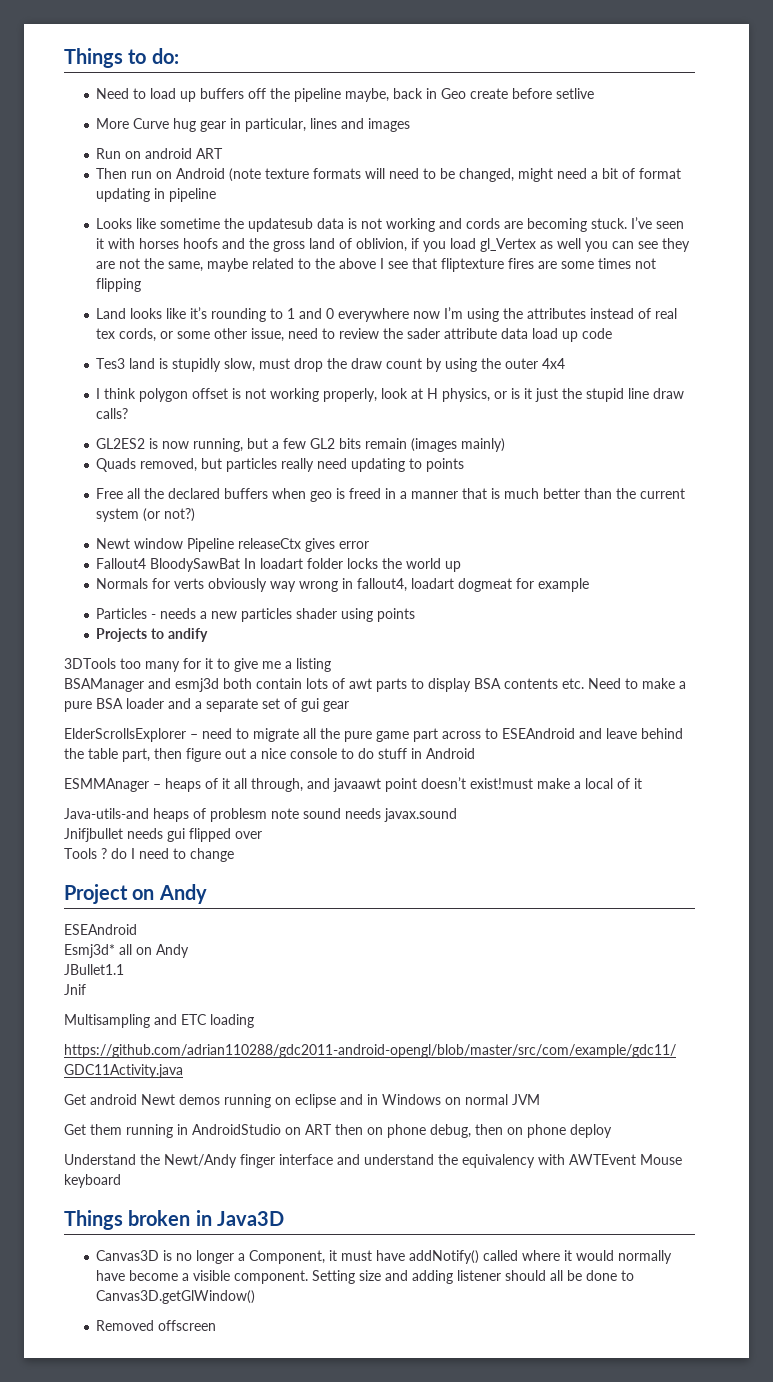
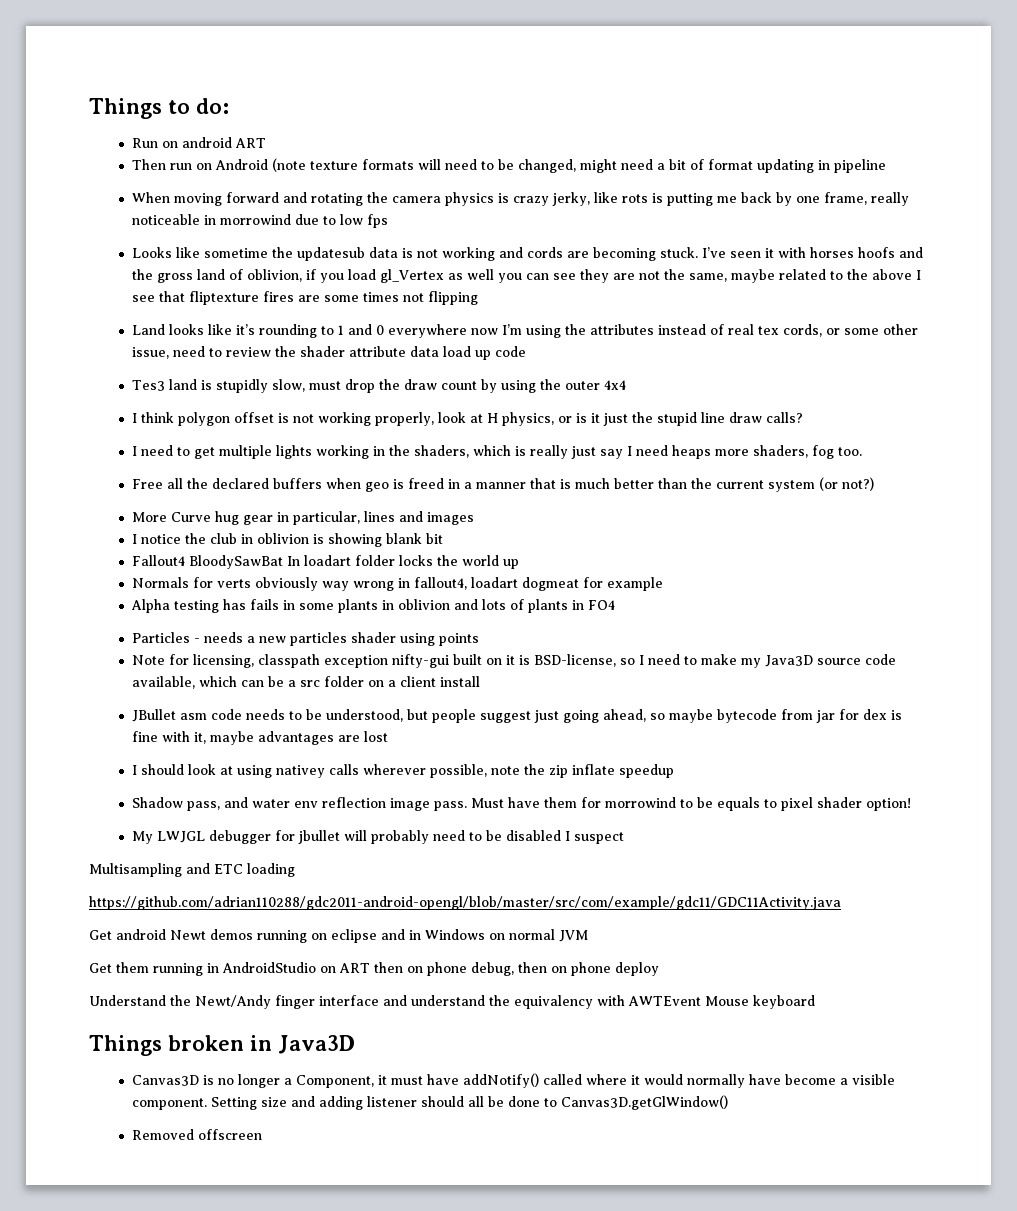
- Need to load up buffers off the pipeline maybe, back in Geo create before setlive
- More Curve hug gear in particular, lines and images
+ When moving forward and rotating the camera physics is crazy jerky, like rots is putting me back by one frame, really noticeable in morrowind due to low fps
- Land looks like it’s rounding to 1 and 0 everywhere now I’m using the attributes instead of real tex cords, or some other issue, need to review the sader attribute data load up code
+ Land looks like it’s rounding to 1 and 0 everywhere now I’m using the attributes instead of real tex cords, or some other issue, need to review the shader attribute data load up code
- GL2ES2 is now running, but a few GL2 bits remain (images mainly)
- Quads removed, but particles really need updating to points
+ I need to get multiple lights working in the shaders, which is really just say I need heaps more shaders, fog too.
- Newt window Pipeline releaseCtx gives error
+ More Curve hug gear in particular, lines and images
+ I notice the club in oblivion is showing blank bit
+ Alpha testing has fails in some plants in oblivion and lots of plants in FO4
- Projects to andify
- 3DTools too many for it to give me a listing
- BSAManager and esmj3d both contain lots of awt parts to display BSA contents etc. Need to make a pure BSA loader and a separate set of gui gear
- ElderScrollsExplorer – need to migrate all the pure game part across to ESEAndroid and leave behind the table part, then figure out a nice console to do stuff in Android
- ESMMAnager – heaps of it all through, and javaawt point doesn’t exist!must make a local of it
- Java-utils-and heaps of problesm note sound needs javax.sound
- Jnifjbullet needs gui flipped over
- Tools ? do I need to change
- Project on Andy
- ESEAndroid
- Esmj3d* all on Andy
- JBullet1.1
- Jnif
+ Note for licensing, classpath exception nifty-gui built on it is BSD-license, so I need to make my Java3D source code available, which can be a src folder on a client install
+ JBullet asm code needs to be understood, but people suggest just going ahead, so maybe bytecode from jar for dex is fine with it, maybe advantages are lost
+ I should look at using nativey calls wherever possible, note the zip inflate speedup
+ Shadow pass, and water env reflection image pass. Must have them for morrowind to be equals to pixel shader option!
+ My LWJGL debugger for jbullet will probably need to be disabled I suspect

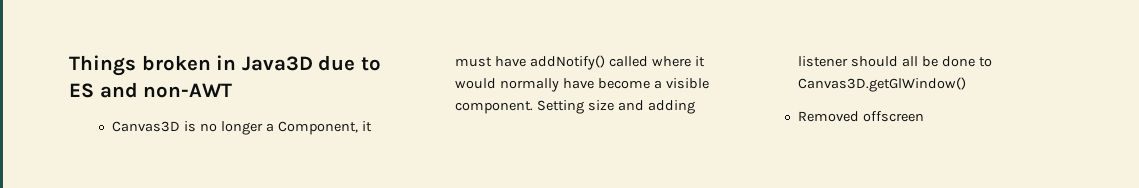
- Things to do:
- Run on android ART
- Then run on Android (note texture formats will need to be changed, might need a bit of format updating in pipeline
- When moving forward and rotating the camera physics is crazy jerky, like rots is putting me back by one frame, really noticeable in morrowind due to low fps
- Looks like sometime the updatesub data is not working and cords are becoming stuck. I’ve seen it with horses hoofs and the gross land of oblivion, if you load gl_Vertex as well you can see they are not the same, maybe related to the above I see that fliptexture fires are some times not flipping
- Land looks like it’s rounding to 1 and 0 everywhere now I’m using the attributes instead of real tex cords, or some other issue, need to review the shader attribute data load up code
- Tes3 land is stupidly slow, must drop the draw count by using the outer 4x4
- I think polygon offset is not working properly, look at H physics, or is it just the stupid line draw calls?
- I need to get multiple lights working in the shaders, which is really just say I need heaps more shaders, fog too.
- Free all the declared buffers when geo is freed in a manner that is much better than the current system (or not?)
- More Curve hug gear in particular, lines and images
- I notice the club in oblivion is showing blank bit
- Fallout4 BloodySawBat In loadart folder locks the world up
- Normals for verts obviously way wrong in fallout4, loadart dogmeat for example
- Alpha testing has fails in some plants in oblivion and lots of plants in FO4
- Particles - needs a new particles shader using points
- Note for licensing, classpath exception nifty-gui built on it is BSD-license, so I need to make my Java3D source code available, which can be a src folder on a client install
- JBullet asm code needs to be understood, but people suggest just going ahead, so maybe bytecode from jar for dex is fine with it, maybe advantages are lost
- I should look at using nativey calls wherever possible, note the zip inflate speedup
- Shadow pass, and water env reflection image pass. Must have them for morrowind to be equals to pixel shader option!
- My LWJGL debugger for jbullet will probably need to be disabled I suspect
- Multisampling and ETC loading
- https://github.com/adrian110288/gdc2011-android-opengl/blob/master/src/com/example/gdc11/GDC11Activity.java
- Get android Newt demos running on eclipse and in Windows on normal JVM
- Get them running in AndroidStudio on ART then on phone debug, then on phone deploy
- Understand the Newt/Andy finger interface and understand the equivalency with AWTEvent Mouse keyboard
- Things broken in Java3D
+ Things broken in Java3D due to ES and non-AWT

